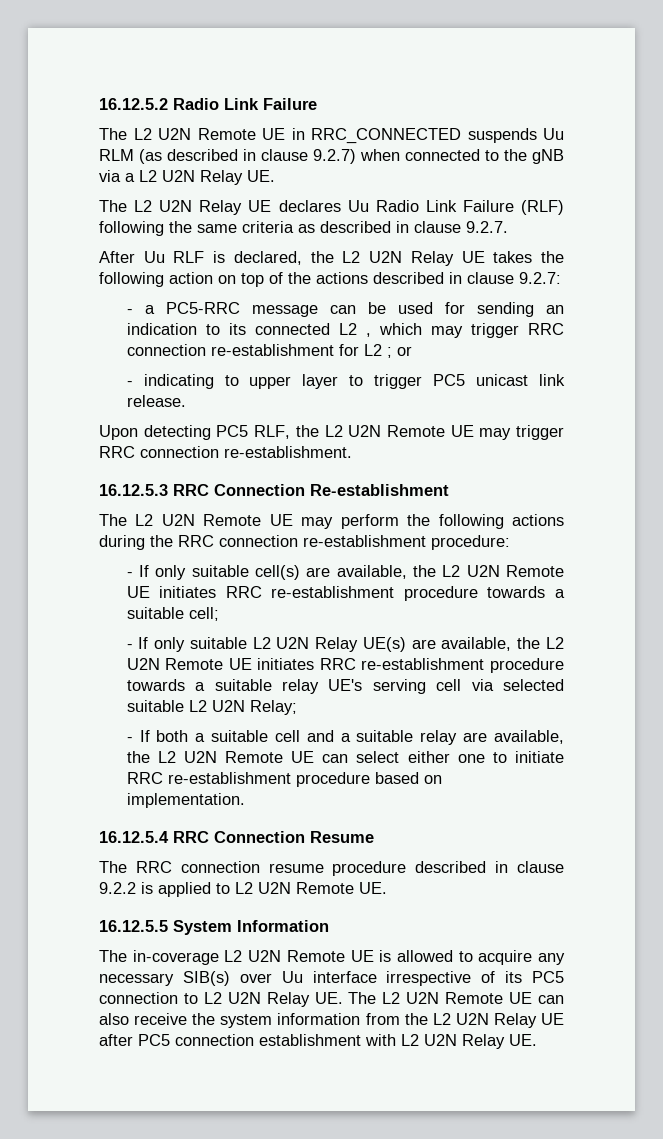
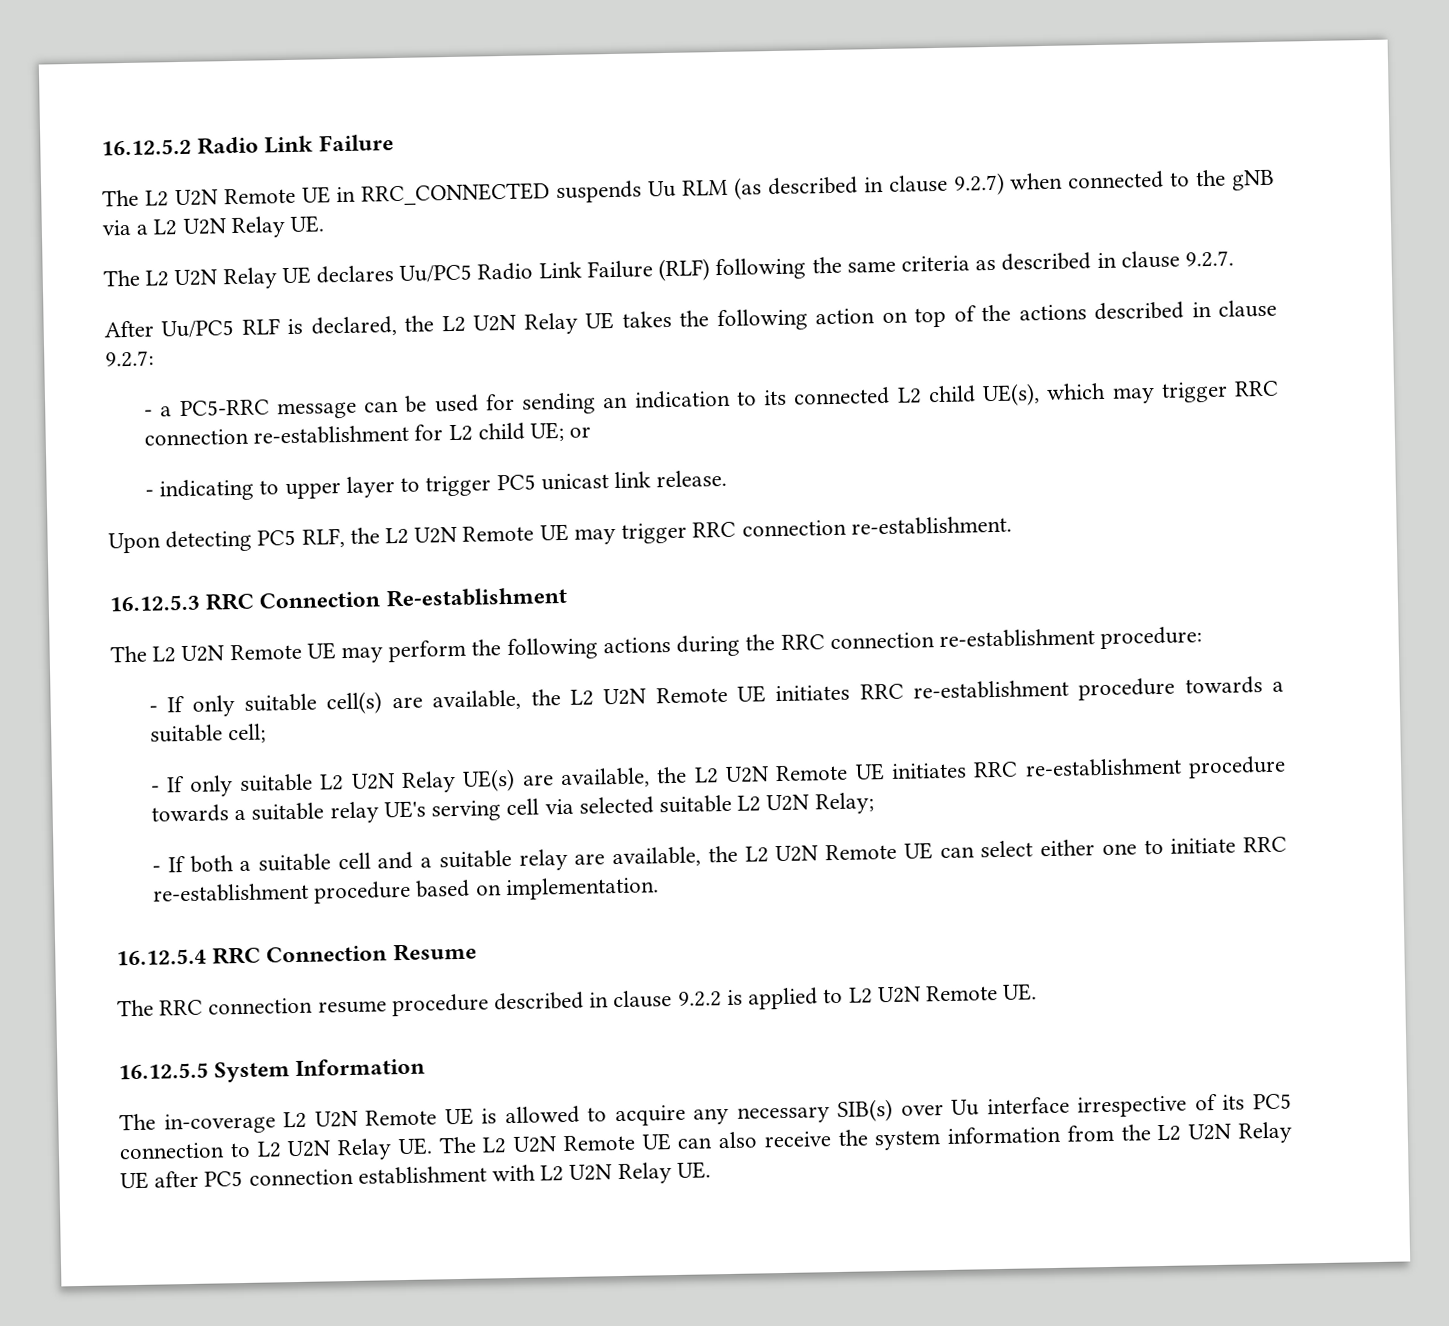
- The L2 U2N Relay UE declares Uu Radio Link Failure (RLF) following the same criteria as described in clause 9.2.7.
+ The L2 U2N Relay UE declares Uu/PC5 Radio Link Failure (RLF) following the same criteria as described in clause 9.2.7.
- After Uu RLF is declared, the L2 U2N Relay UE takes the following action on top of the actions described in clause 9.2.7:
+ After Uu/PC5 RLF is declared, the L2 U2N Relay UE takes the following action on top of the actions described in clause 9.2.7:
- - a PC5-RRC message can be used for sending an indication to its connected L2 , which may trigger RRC connection re-establishment for L2 ; or
+ - a PC5-RRC message can be used for sending an indication to its connected L2 child UE(s), which may trigger RRC connection re-establishment for L2 child UE; or

